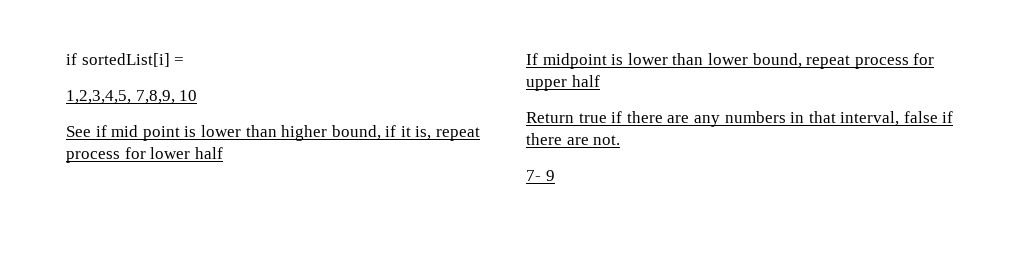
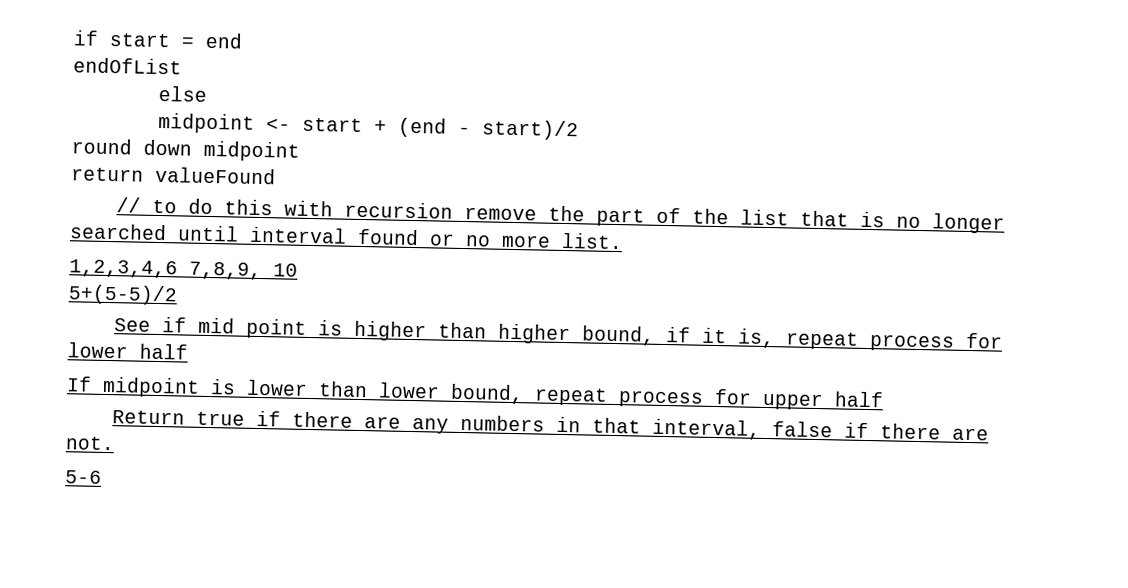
- if sortedList[i] =
- 1,2,3,4,5, 7,8,9, 10
+ if start = end
+ endOfList
+ else
+ midpoint <- start + (end - start)/2
+ round down midpoint
+ return valueFound
+ // to do this with recursion remove the part of the list that is no longer searched until interval found or no more list.
+ 1,2,3,4,6 7,8,9, 10
+ 5+(5-5)/2
- See if mid point is lower than higher bound, if it is, repeat process for lower half
+ See if mid point is higher than higher bound, if it is, repeat process for lower half
- 7- 9
+ 5-6

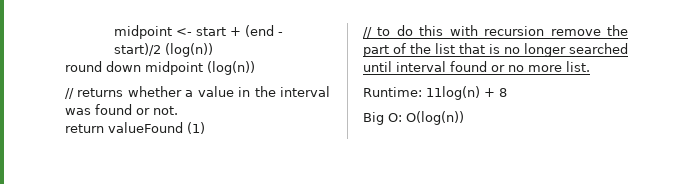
- if start = end
- endOfList
- else
- midpoint <- start + (end - start)/2
+ midpoint <- start + (end - start)/2 (log(n))
- round down midpoint
+ round down midpoint (log(n))
+ // returns whether a value in the interval was found or not.
- return valueFound
+ return valueFound (1)
- 1,2,3,4,6 7,8,9, 10
- 5+(5-5)/2
- See if mid point is higher than higher bound, if it is, repeat process for lower half
- If midpoint is lower than lower bound, repeat process for upper half
- Return true if there are any numbers in that interval, false if there are not.
- 5-6
+ Runtime: 11log(n) + 8
+ Big O: O(log(n))

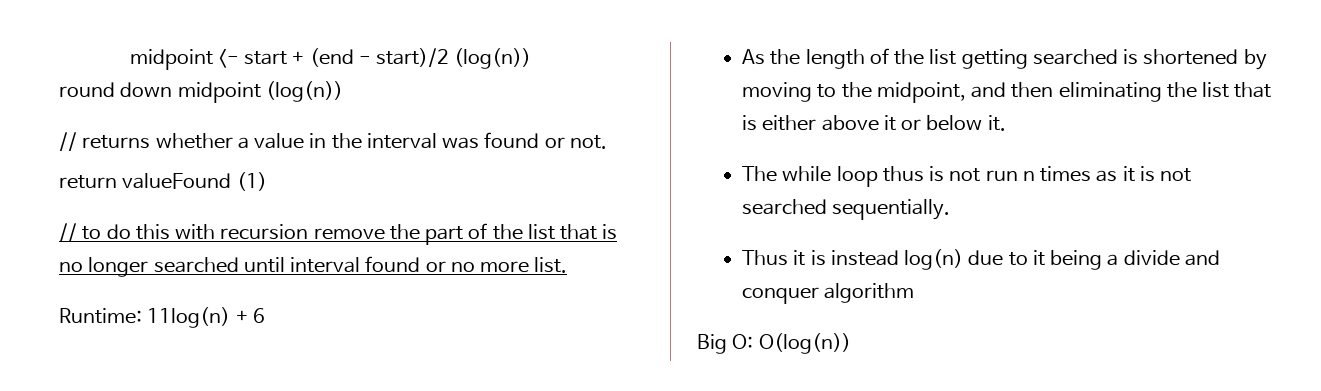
- Runtime: 11log(n) + 8
+ Runtime: 11log(n) + 6
+ As the length of the list getting searched is shortened by moving to the midpoint, and then eliminating the list that is either above it or below it.
+ The while loop thus is not run n times as it is not searched sequentially.
+ Thus it is instead log(n) due to it being a divide and conquer algorithm

